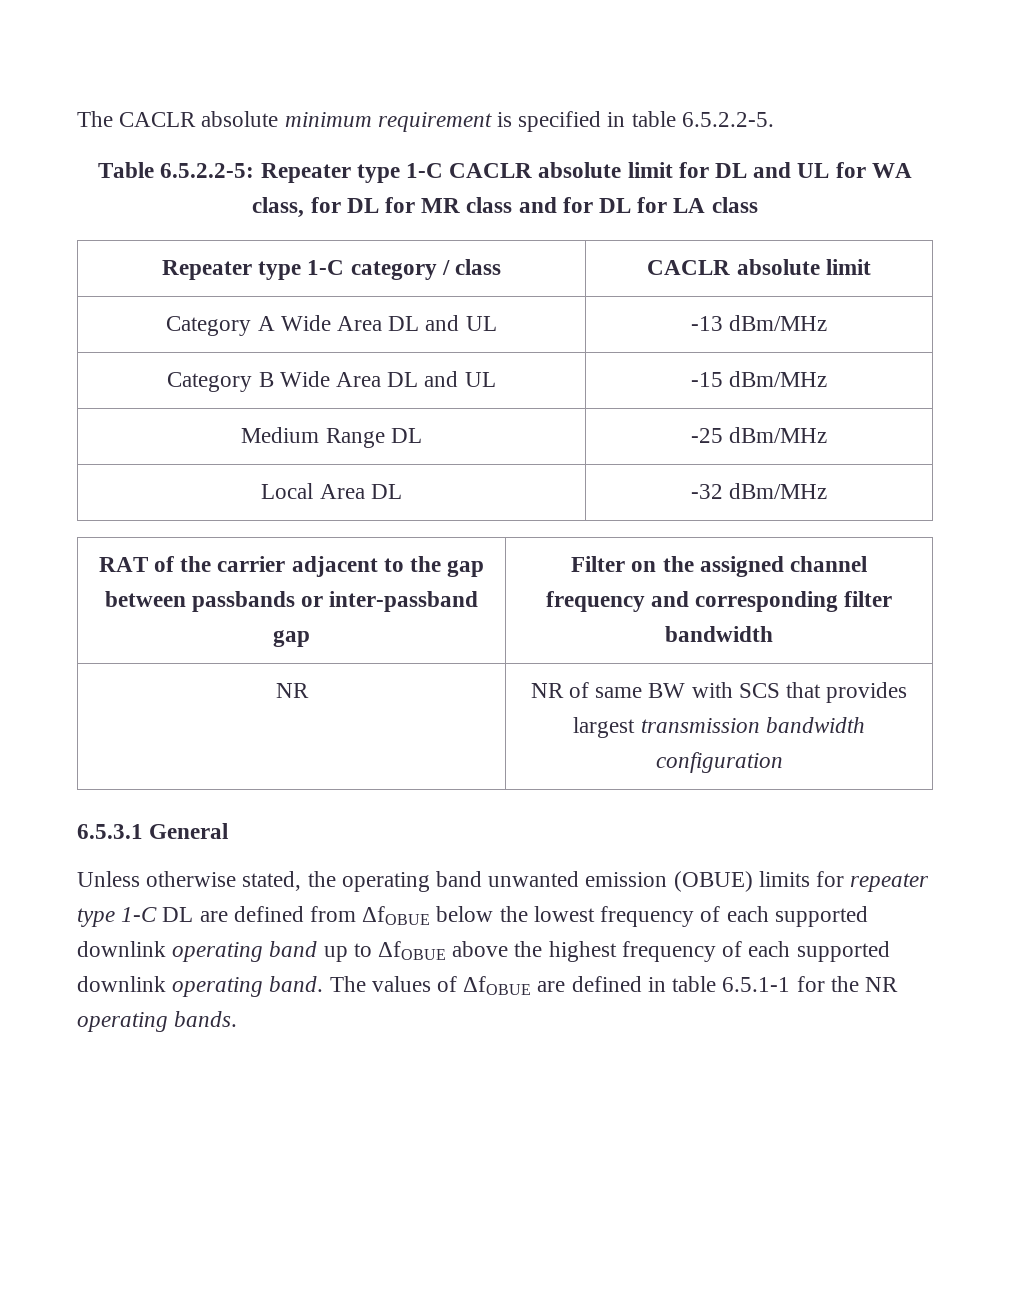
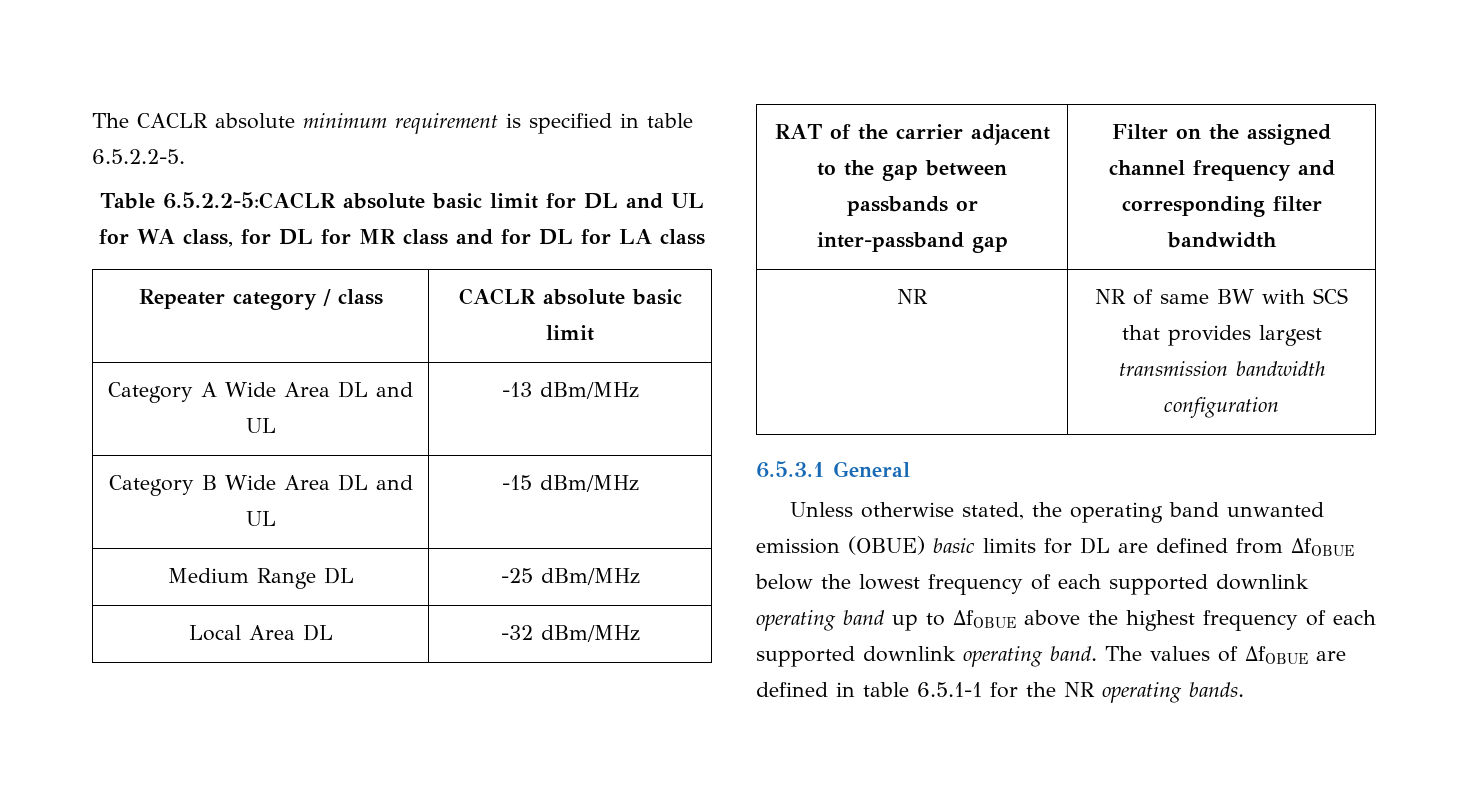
- Table 6.5.2.2-5: Repeater type 1-C CACLR absolute limit for DL and UL for WA class, for DL for MR class and for DL for LA class
+ Table 6.5.2.2-5:CACLR absolute basic limit for DL and UL for WA class, for DL for MR class and for DL for LA class
- Repeater type 1-C category / class | CACLR absolute limit
+ Repeater category / class | CACLR absolute basic limit
- Unless otherwise stated, the operating band unwanted emission (OBUE) limits for repeater type 1-C DL are defined from ΔfOBUE below the lowest frequency of each supported downlink operating band up to ΔfOBUE above the highest frequency of each supported downlink operating band.
+ Unless otherwise stated, the operating band unwanted emission (OBUE) basic limits for DL are defined from ΔfOBUE below the lowest frequency of each supported downlink operating band up to ΔfOBUE above the highest frequency of each supported downlink operating band.

